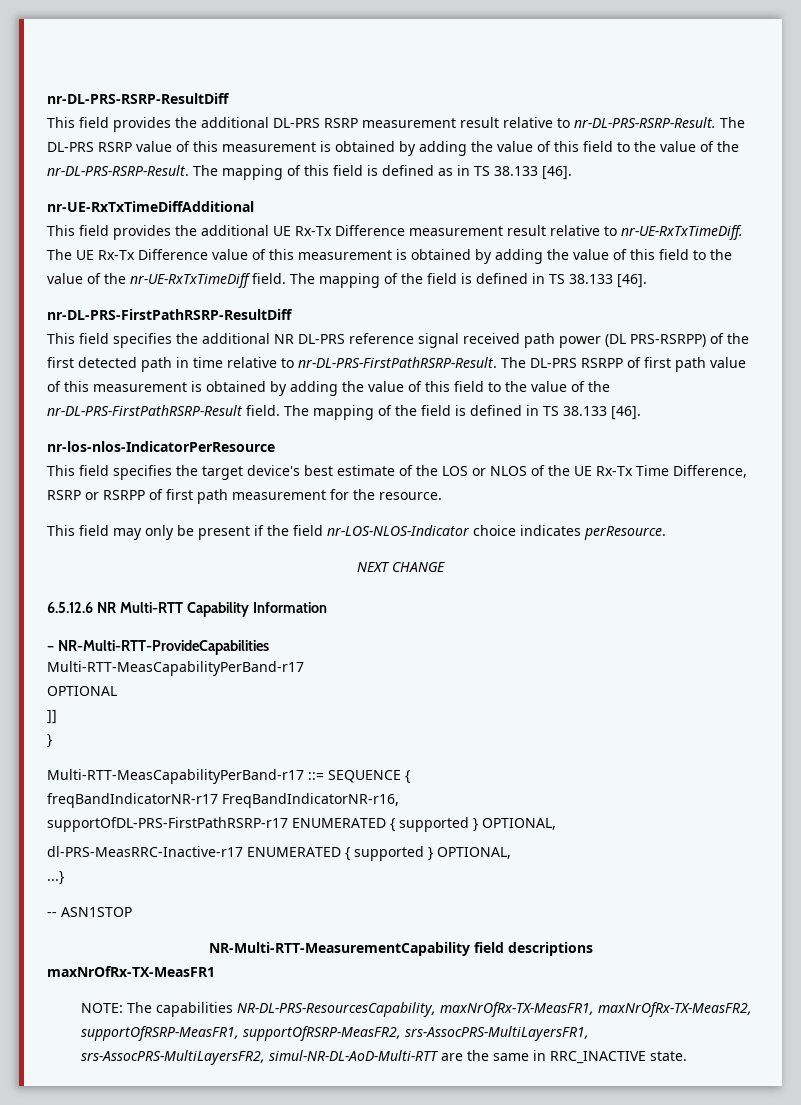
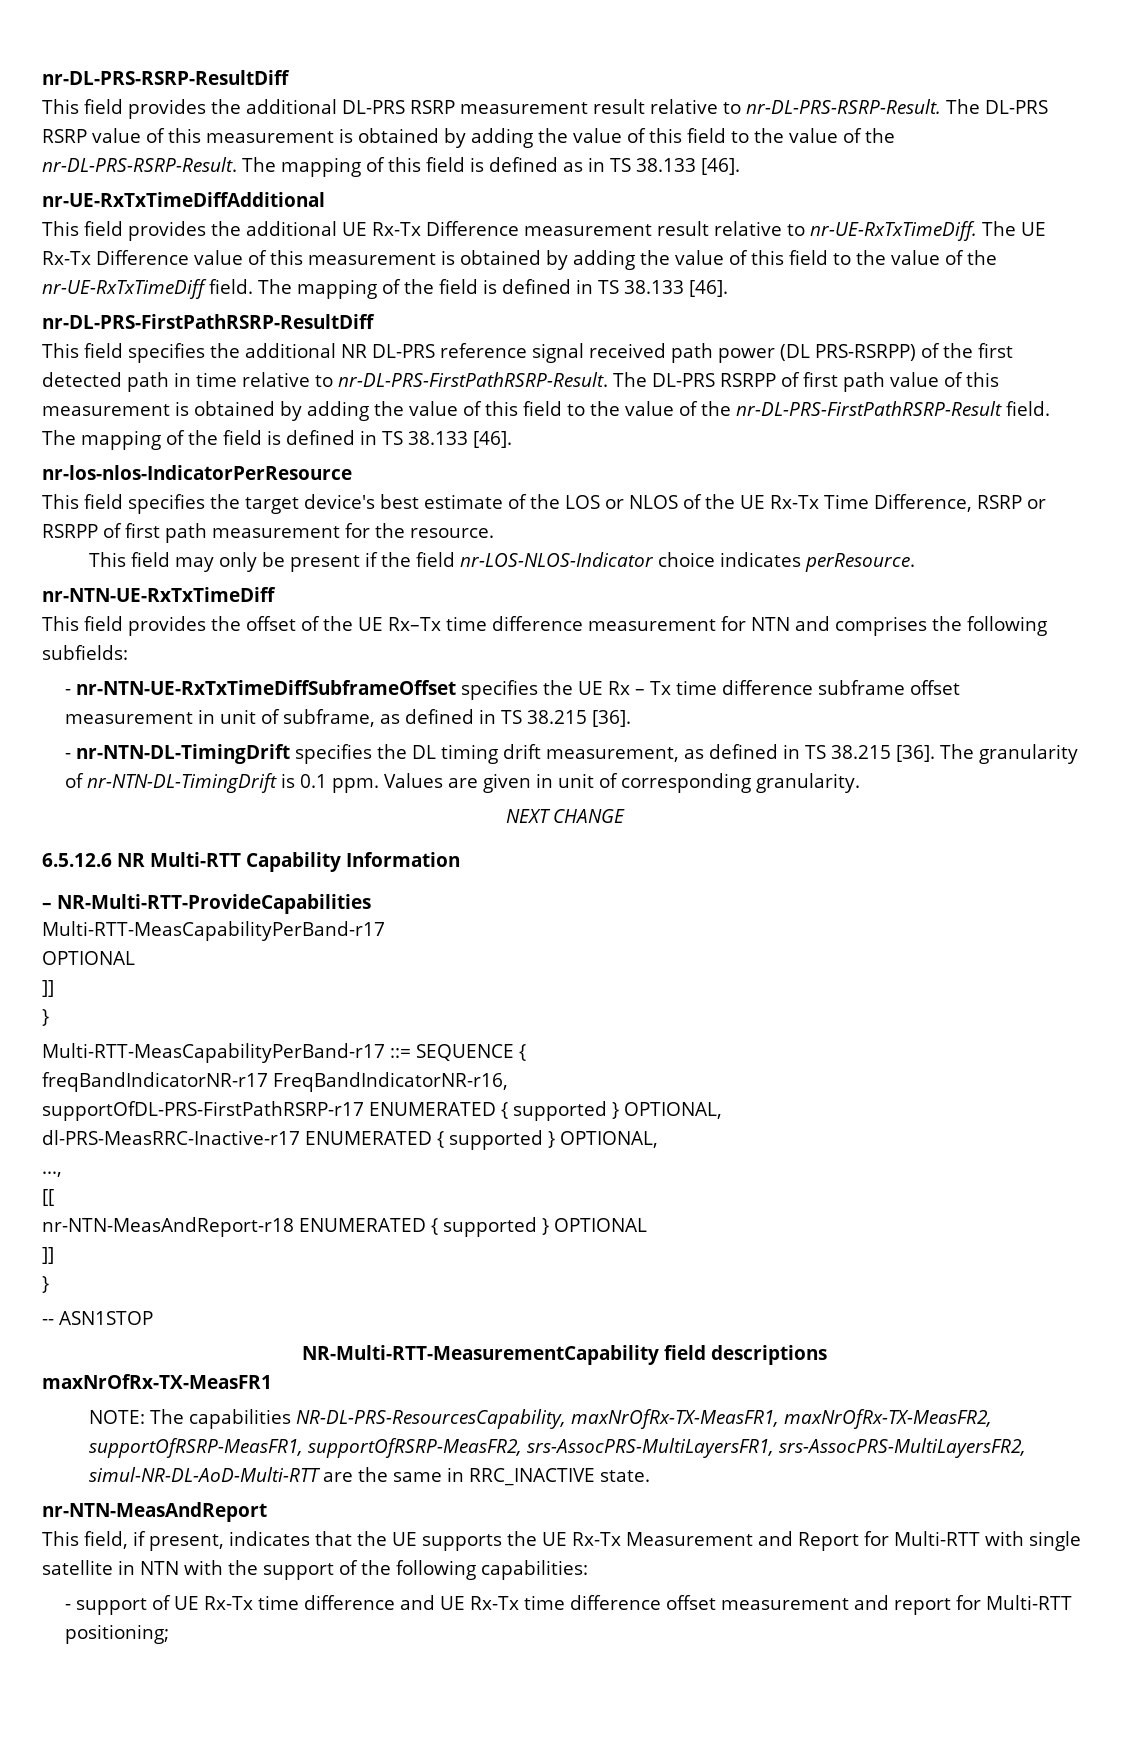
+ nr-NTN-UE-RxTxTimeDiff
+ This field provides the offset of the UE Rx–Tx time difference measurement for NTN and comprises the following subfields:
+ - nr-NTN-UE-RxTxTimeDiffSubframeOffset specifies the UE Rx – Tx time difference subframe offset measurement in unit of subframe, as defined in TS 38.215 [36].
+ - nr-NTN-DL-TimingDrift specifies the DL timing drift measurement, as defined in TS 38.215 [36]. The granularity of nr-NTN-DL-TimingDrift is 0.1 ppm. Values are given in unit of corresponding granularity.
- ...}
+ ...,
+ [[
+ nr-NTN-MeasAndReport-r18 ENUMERATED { supported } OPTIONAL
+ ]]
+ }
+ nr-NTN-MeasAndReport
+ This field, if present, indicates that the UE supports the UE Rx-Tx Measurement and Report for Multi-RTT with single satellite in NTN with the support of the following capabilities:
+ - support of UE Rx-Tx time difference and UE Rx-Tx time difference offset measurement and report for Multi-RTT positioning;

